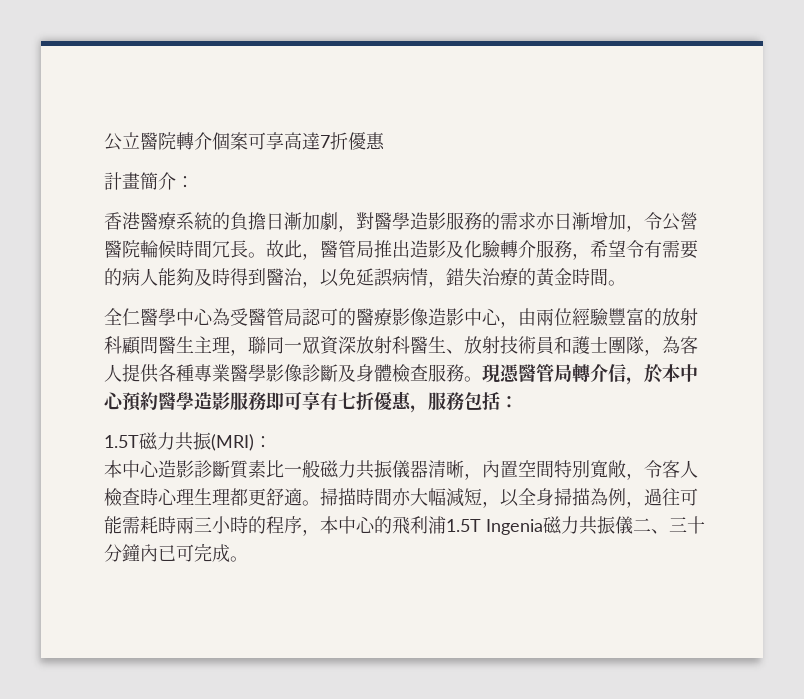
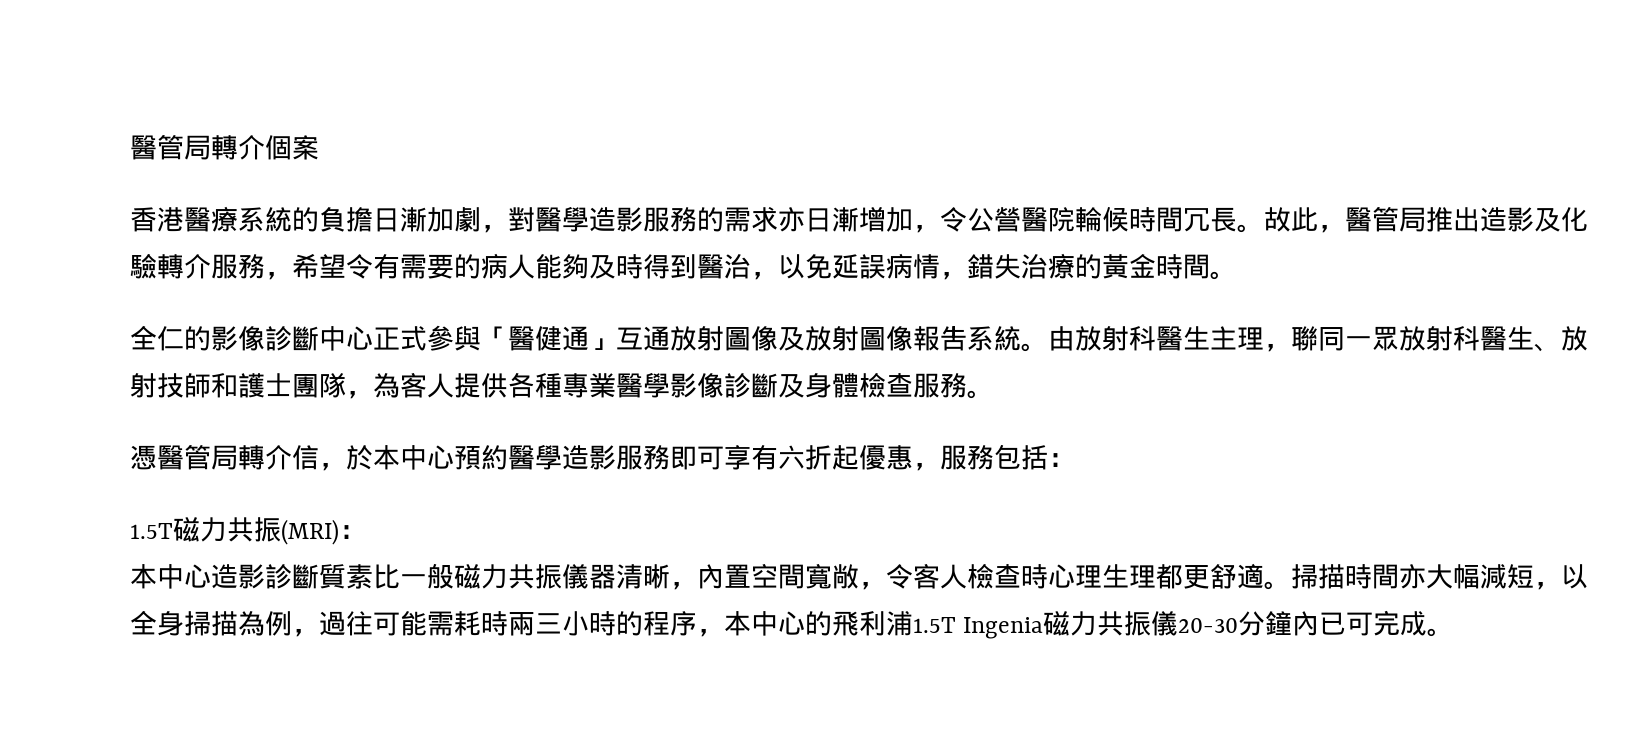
- 公立醫院轉介個案可享高達7折優惠
- 計畫簡介：
+ 醫管局轉介個案
- 全仁醫學中心為受醫管局認可的醫療影像造影中心，由兩位經驗豐富的放射科顧問醫生主理，聯同一眾資深放射科醫生、放射技術員和護士團隊，為客人提供各種專業醫學影像診斷及身體檢查服務。現憑醫管局轉介信，於本中心預約醫學造影服務即可享有七折優惠，服務包括：
+ 全仁的影像診斷中心正式參與「醫健通」互通放射圖像及放射圖像報吿系統。由放射科醫生主理，聯同一眾放射科醫生、放射技師和護士團隊，為客人提供各種專業醫學影像診斷及身體檢查服務。
+ 憑醫管局轉介信，於本中心預約醫學造影服務即可享有六折起優惠，服務包括：
- 本中心造影診斷質素比一般磁力共振儀器清晰，內置空間特別寬敞，令客人檢查時心理生理都更舒適。
+ 本中心造影診斷質素比一般磁力共振儀器清晰，內置空間寬敞，令客人檢查時心理生理都更舒適。
- 掃描時間亦大幅減短，以全身掃描為例，過往可能需耗時兩三小時的程序，本中心的飛利浦1.5T Ingenia磁力共振儀二、三十分鐘內已可完成。
+ 掃描時間亦大幅減短，以全身掃描為例，過往可能需耗時兩三小時的程序，本中心的飛利浦1.5T Ingenia磁力共振儀20-30分鐘內已可完成。

